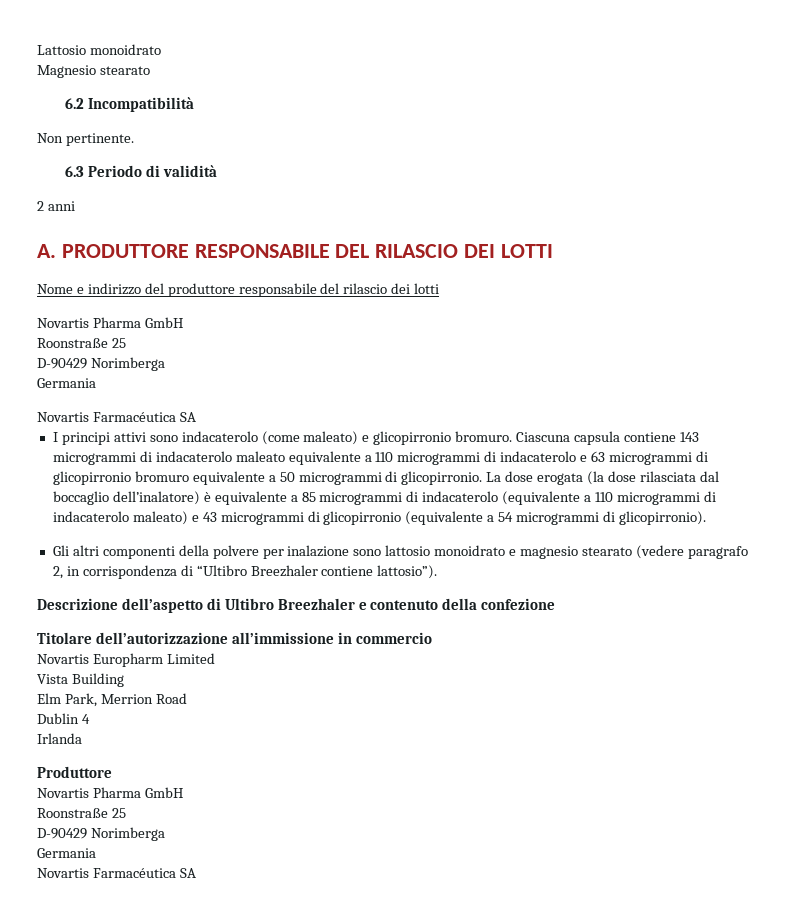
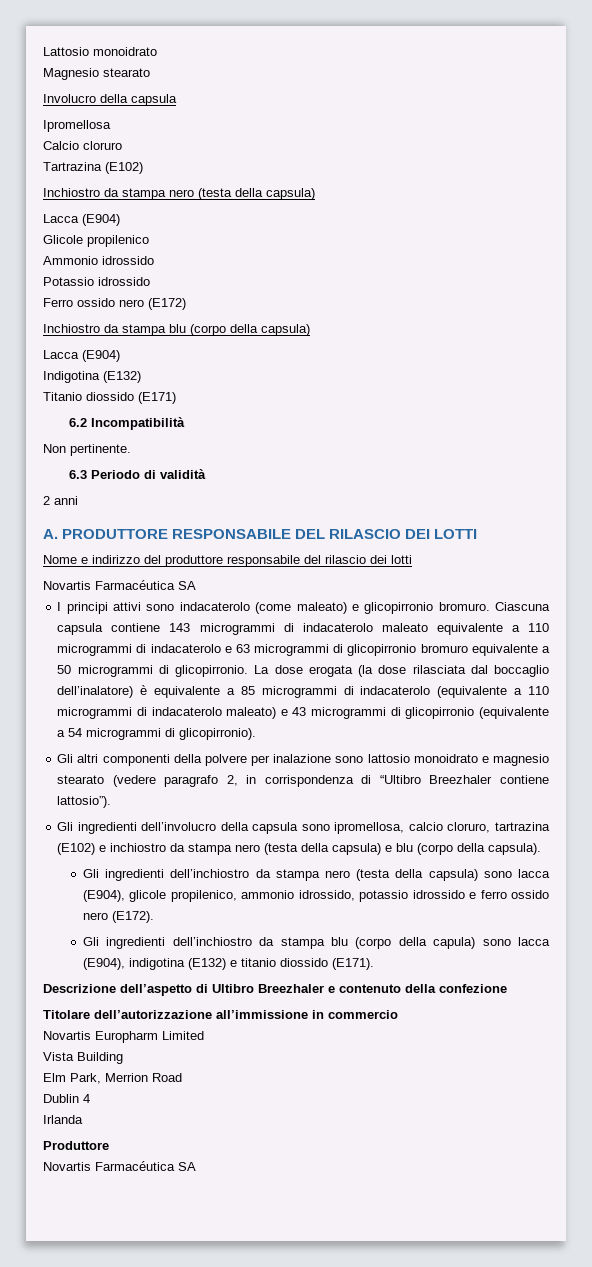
+ Involucro della capsula
+ Ipromellosa
+ Calcio cloruro
+ Tartrazina (E102)
+ Inchiostro da stampa nero (testa della capsula)
+ Lacca (E904)
+ Glicole propilenico
+ Ammonio idrossido
+ Potassio idrossido
+ Ferro ossido nero (E172)
+ Inchiostro da stampa blu (corpo della capsula)
+ Lacca (E904)
+ Indigotina (E132)
+ Titanio diossido (E171)
  Nome e indirizzo del produttore responsabile del rilascio dei lotti
- Novartis Pharma GmbH
- Roonstraße 25
- D-90429 Norimberga
- Germania
+ Gli ingredienti dell’involucro della capsula sono ipromellosa, calcio cloruro, tartrazina (E102) e inchiostro da stampa nero (testa della capsula) e blu (corpo della capsula).
+ Gli ingredienti dell’inchiostro da stampa nero (testa della capsula) sono lacca (E904), glicole propilenico, ammonio idrossido, potassio idrossido e ferro ossido nero (E172).
+ Gli ingredienti dell’inchiostro da stampa blu (corpo della capula) sono lacca (E904), indigotina (E132) e titanio diossido (E171).
  Produttore
- Novartis Pharma GmbH
- Roonstraße 25
- D-90429 Norimberga
- Germania

